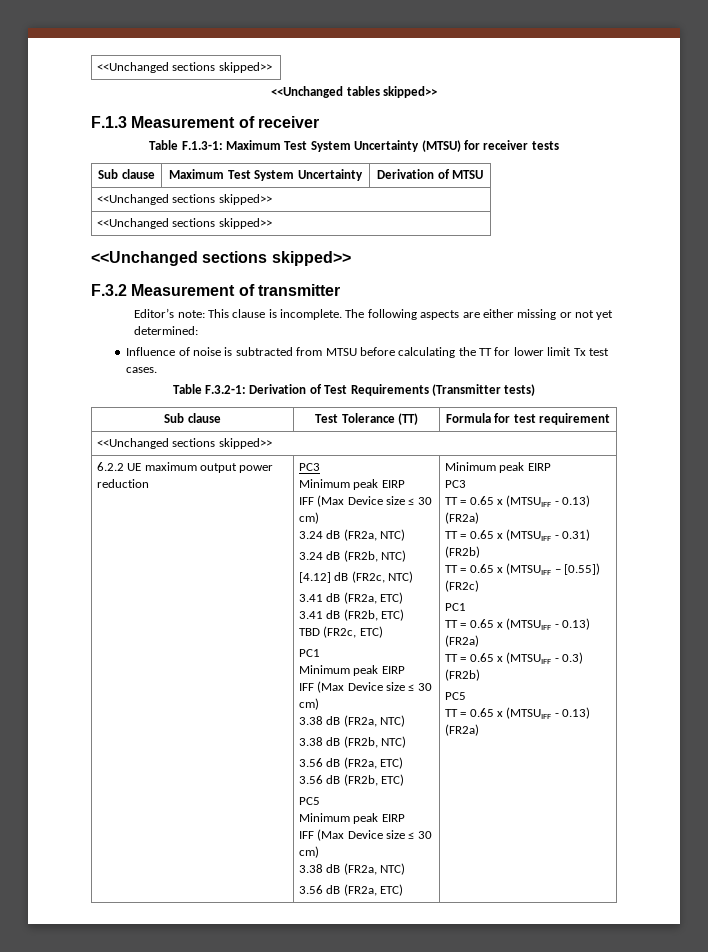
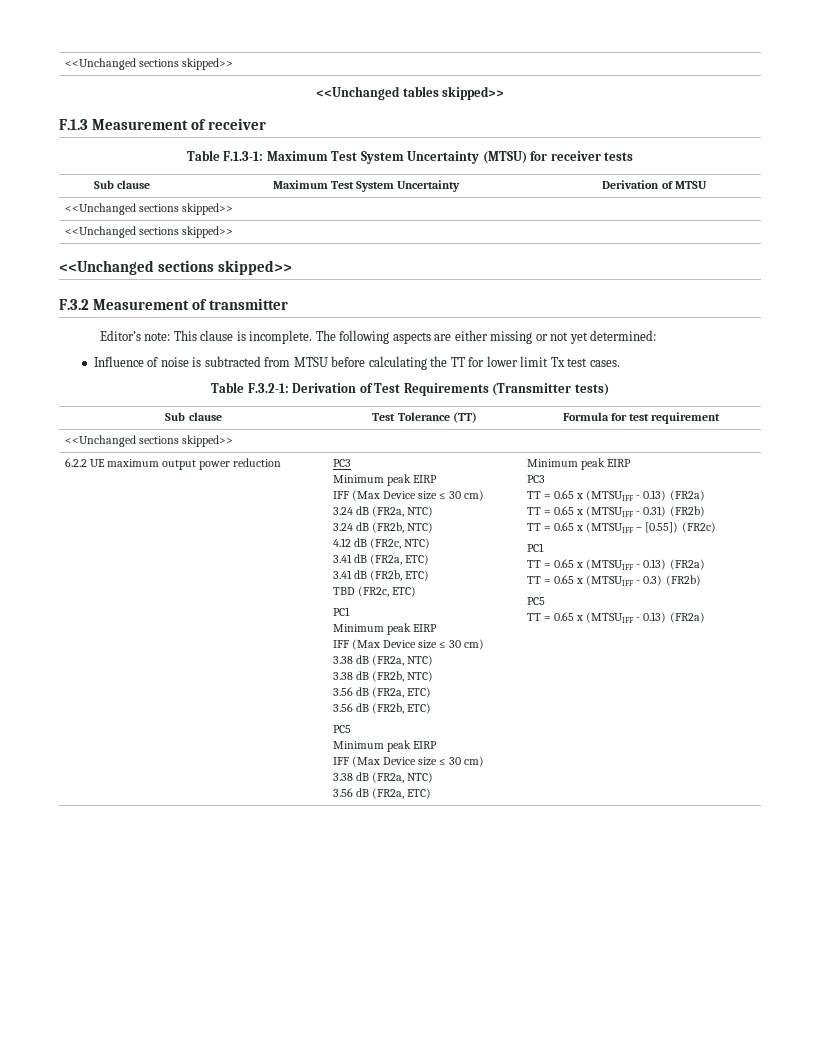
- [4.12] dB (FR2c, NTC)
+ 4.12 dB (FR2c, NTC)

